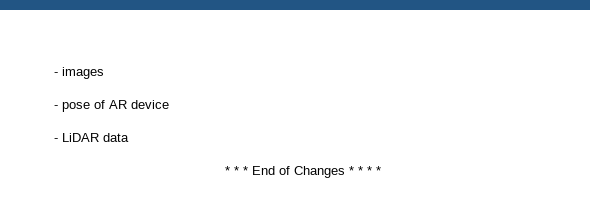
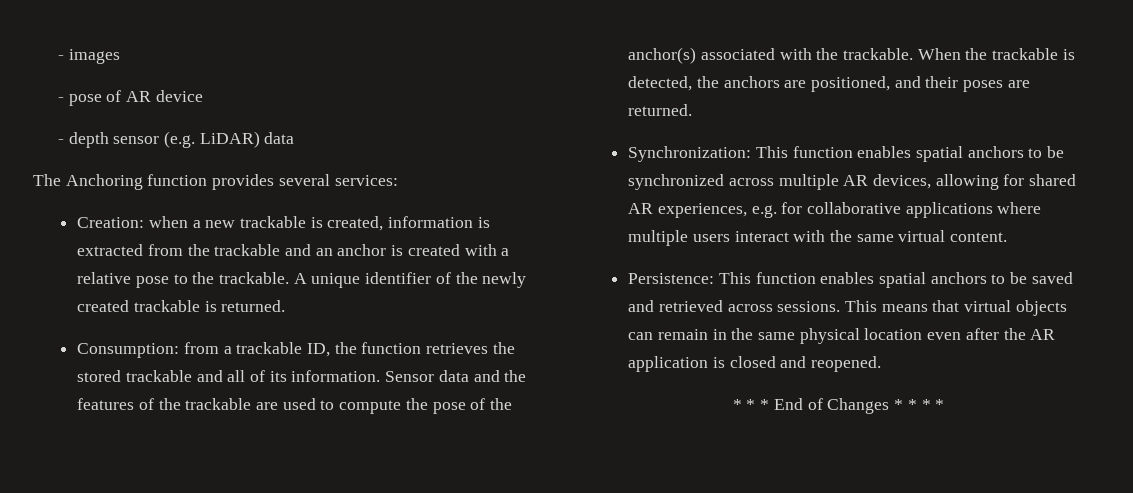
- - LiDAR data
+ - depth sensor (e.g. LiDAR) data
+ The Anchoring function provides several services:
+ Creation: when a new trackable is created, information is extracted from the trackable and an anchor is created with a relative pose to the trackable. A unique identifier of the newly created trackable is returned.
+ Consumption: from a trackable ID, the function retrieves the stored trackable and all of its information. Sensor data and the features of the trackable are used to compute the pose of the anchor(s) associated with the trackable. When the trackable is detected, the anchors are positioned, and their poses are returned.
+ Synchronization: This function enables spatial anchors to be synchronized across multiple AR devices, allowing for shared AR experiences, e.g. for collaborative applications where multiple users interact with the same virtual content.
+ Persistence: This function enables spatial anchors to be saved and retrieved across sessions. This means that virtual objects can remain in the same physical location even after the AR application is closed and reopened.

